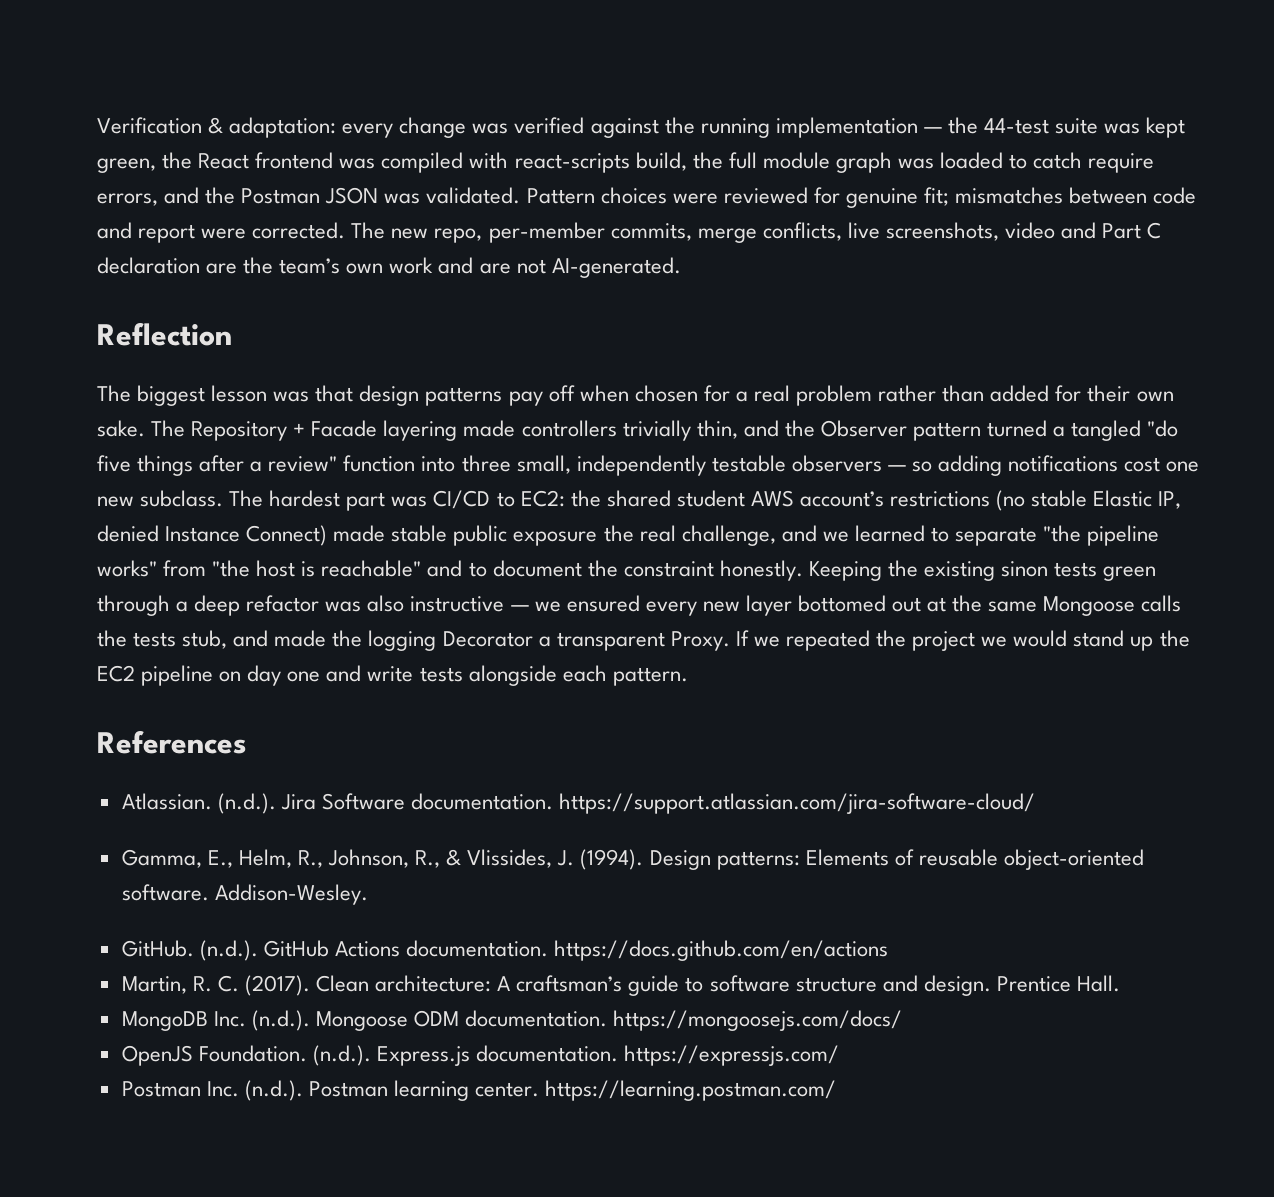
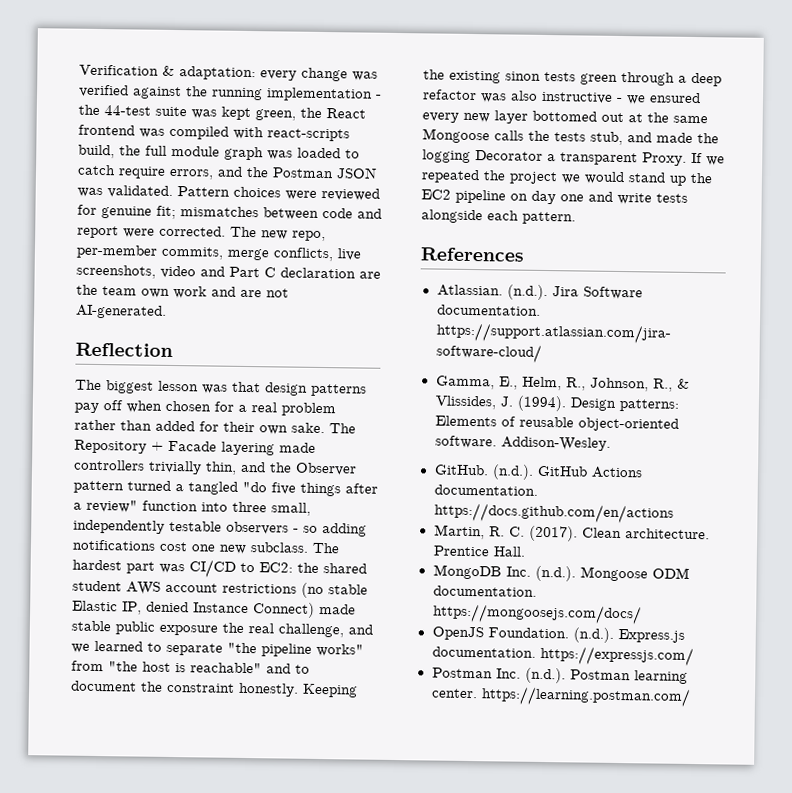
- Verification & adaptation: every change was verified against the running implementation — the 44-test suite was kept green, the React frontend was compiled with react-scripts build, the full module graph was loaded to catch require errors, and the Postman JSON was validated.
+ Verification & adaptation: every change was verified against the running implementation - the 44-test suite was kept green, the React frontend was compiled with react-scripts build, the full module graph was loaded to catch require errors, and the Postman JSON was validated.
- The new repo, per-member commits, merge conflicts, live screenshots, video and Part C declaration are the team’s own work and are not AI-generated.
+ The new repo, per-member commits, merge conflicts, live screenshots, video and Part C declaration are the team own work and are not AI-generated.
- The Repository + Facade layering made controllers trivially thin, and the Observer pattern turned a tangled "do five things after a review" function into three small, independently testable observers — so adding notifications cost one new subclass.
+ The Repository + Facade layering made controllers trivially thin, and the Observer pattern turned a tangled "do five things after a review" function into three small, independently testable observers - so adding notifications cost one new subclass.
- The hardest part was CI/CD to EC2: the shared student AWS account’s restrictions (no stable Elastic IP, denied Instance Connect) made stable public exposure the real challenge, and we learned to separate "the pipeline works" from "the host is reachable" and to document the constraint honestly.
+ The hardest part was CI/CD to EC2: the shared student AWS account restrictions (no stable Elastic IP, denied Instance Connect) made stable public exposure the real challenge, and we learned to separate "the pipeline works" from "the host is reachable" and to document the constraint honestly.
- Keeping the existing sinon tests green through a deep refactor was also instructive — we ensured every new layer bottomed out at the same Mongoose calls the tests stub, and made the logging Decorator a transparent Proxy.
+ Keeping the existing sinon tests green through a deep refactor was also instructive - we ensured every new layer bottomed out at the same Mongoose calls the tests stub, and made the logging Decorator a transparent Proxy.
- Clean architecture: A craftsman’s guide to software structure and design.
+ Clean architecture.

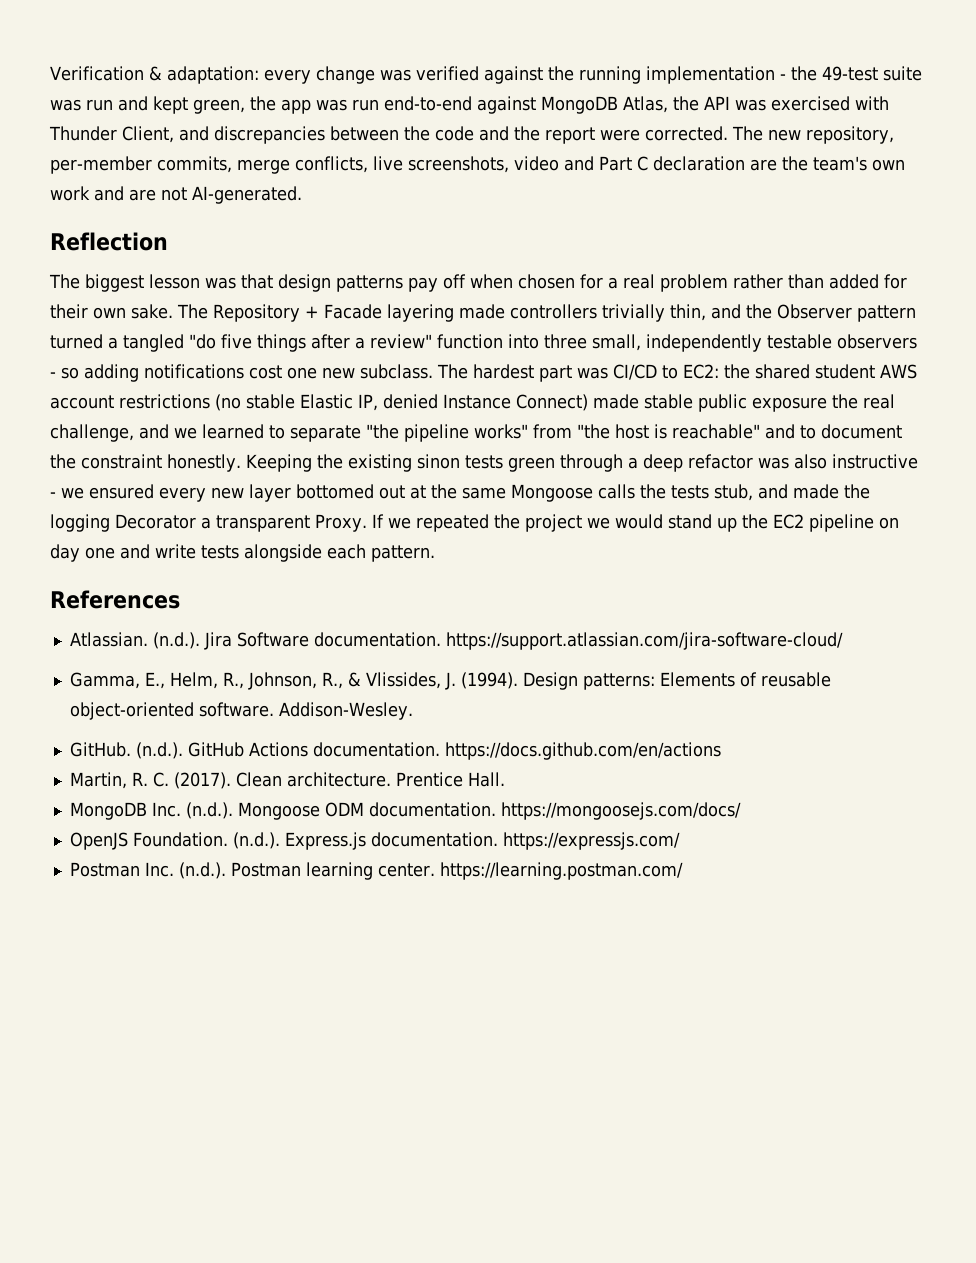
- Verification & adaptation: every change was verified against the running implementation - the 44-test suite was kept green, the React frontend was compiled with react-scripts build, the full module graph was loaded to catch require errors, and the Postman JSON was validated. Pattern choices were reviewed for genuine fit; mismatches between code and report were corrected.
+ Verification & adaptation: every change was verified against the running implementation - the 49-test suite was run and kept green, the app was run end-to-end against MongoDB Atlas, the API was exercised with Thunder Client, and discrepancies between the code and the report were corrected.
- The new repo, per-member commits, merge conflicts, live screenshots, video and Part C declaration are the team own work and are not AI-generated.
+ The new repository, per-member commits, merge conflicts, live screenshots, video and Part C declaration are the team's own work and are not AI-generated.

